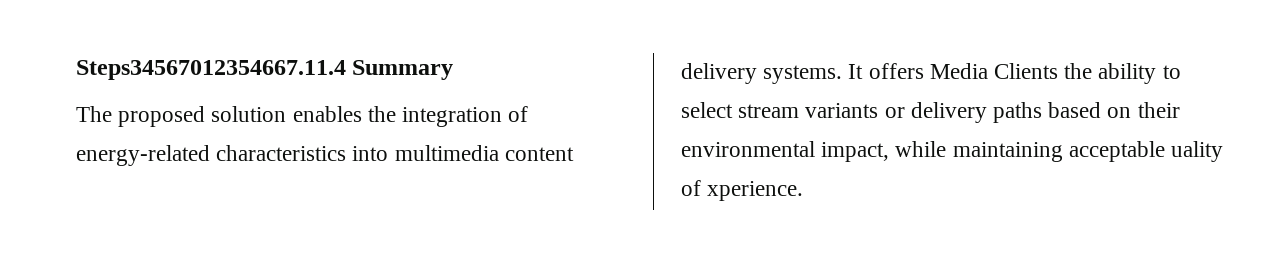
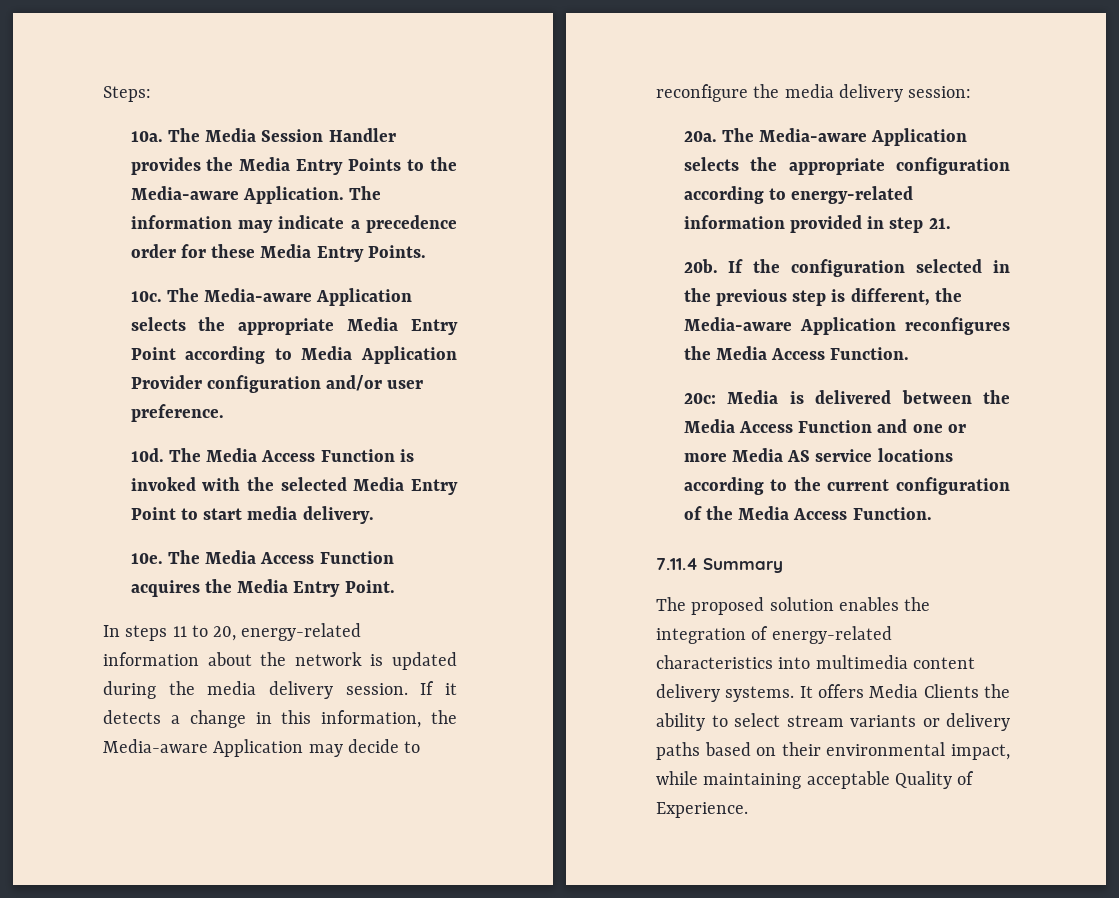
- Steps34567012354667.11.4 Summary
+ Steps:
+ 10a. The Media Session Handler provides the Media Entry Points to the Media-aware Application. The information may indicate a precedence order for these Media Entry Points.
+ 10c. The Media-aware Application selects the appropriate Media Entry Point according to Media Application Provider configuration and/or user preference.
+ 10d. The Media Access Function is invoked with the selected Media Entry Point to start media delivery.
+ 10e. The Media Access Function acquires the Media Entry Point.
+ In steps 11 to 20, energy-related information about the network is updated during the media delivery session. If it detects a change in this information, the Media-aware Application may decide to reconfigure the media delivery session:
+ 20a. The Media-aware Application selects the appropriate configuration according to energy-related information provided in step 21.
+ 20b. If the configuration selected in the previous step is different, the Media-aware Application reconfigures the Media Access Function.
+ 20c: Media is delivered between the Media Access Function and one or more Media AS service locations according to the current configuration of the Media Access Function.
+ 7.11.4 Summary
- It offers Media Clients the ability to select stream variants or delivery paths based on their environmental impact, while maintaining acceptable uality of xperience.
+ It offers Media Clients the ability to select stream variants or delivery paths based on their environmental impact, while maintaining acceptable Quality of Experience.

